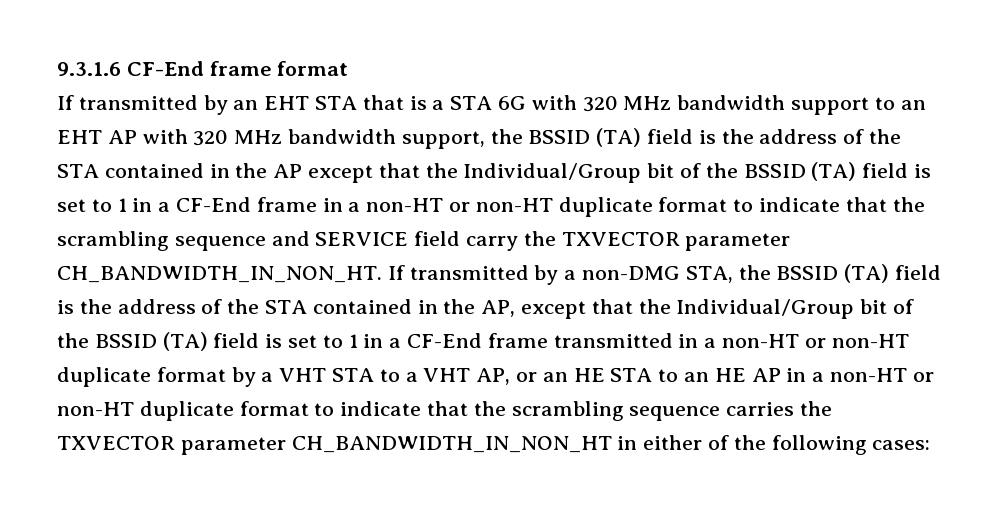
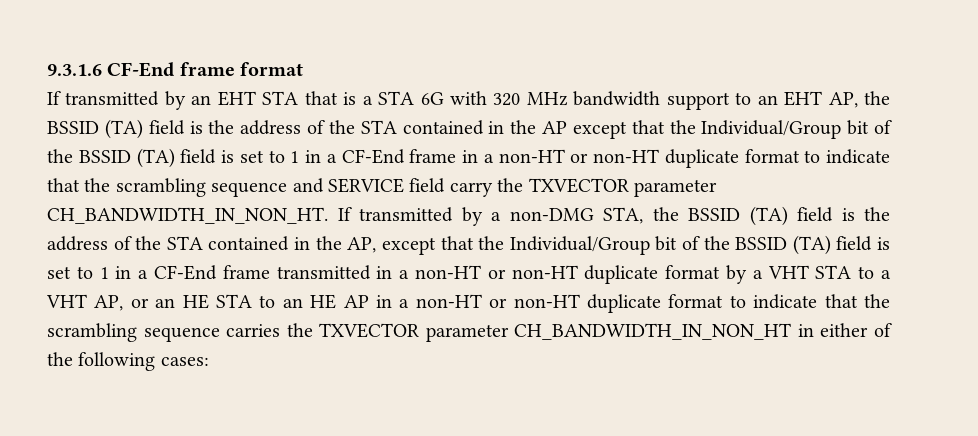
- If transmitted by an EHT STA that is a STA 6G with 320 MHz bandwidth support to an EHT AP with 320 MHz bandwidth support, the BSSID (TA) field is the address of the STA contained in the AP except that the Individual/Group bit of the BSSID (TA) field is set to 1 in a CF-End frame in a non-HT or non-HT duplicate format to indicate that the scrambling sequence and SERVICE field carry the TXVECTOR parameter CH_BANDWIDTH_IN_NON_HT.
+ If transmitted by an EHT STA that is a STA 6G with 320 MHz bandwidth support to an EHT AP, the BSSID (TA) field is the address of the STA contained in the AP except that the Individual/Group bit of the BSSID (TA) field is set to 1 in a CF-End frame in a non-HT or non-HT duplicate format to indicate that the scrambling sequence and SERVICE field carry the TXVECTOR parameter CH_BANDWIDTH_IN_NON_HT.

